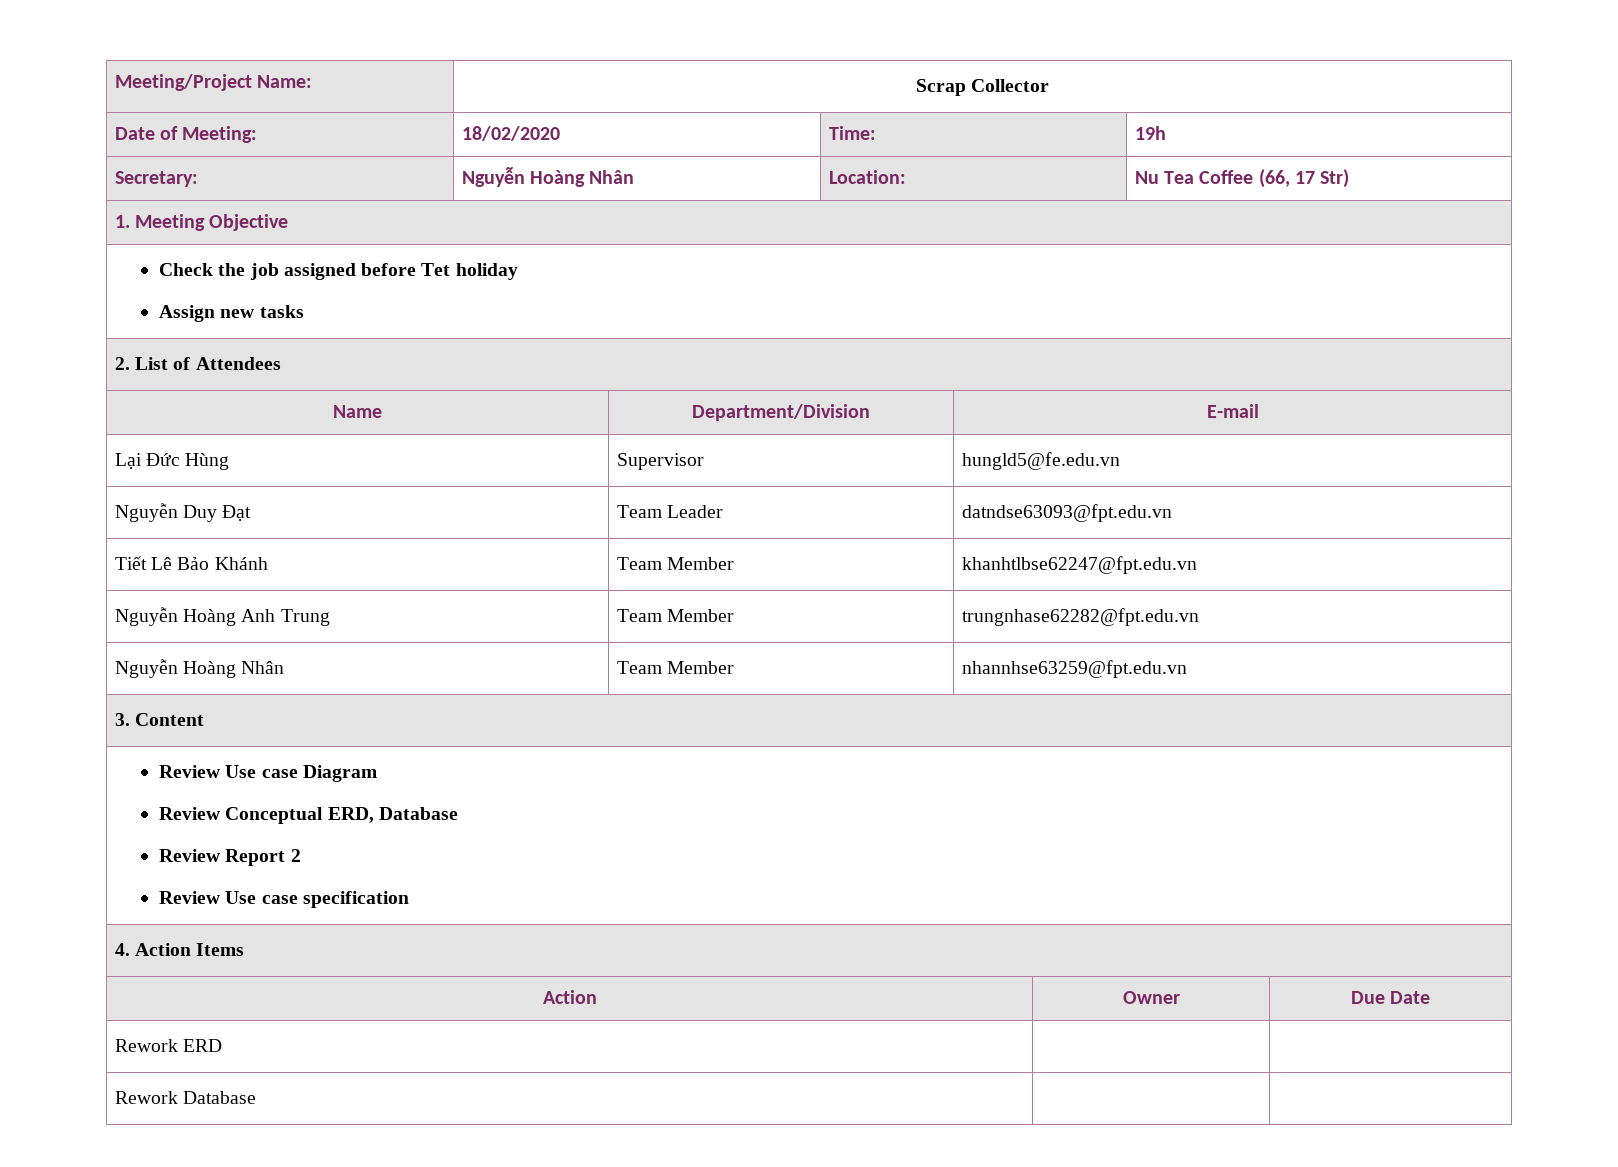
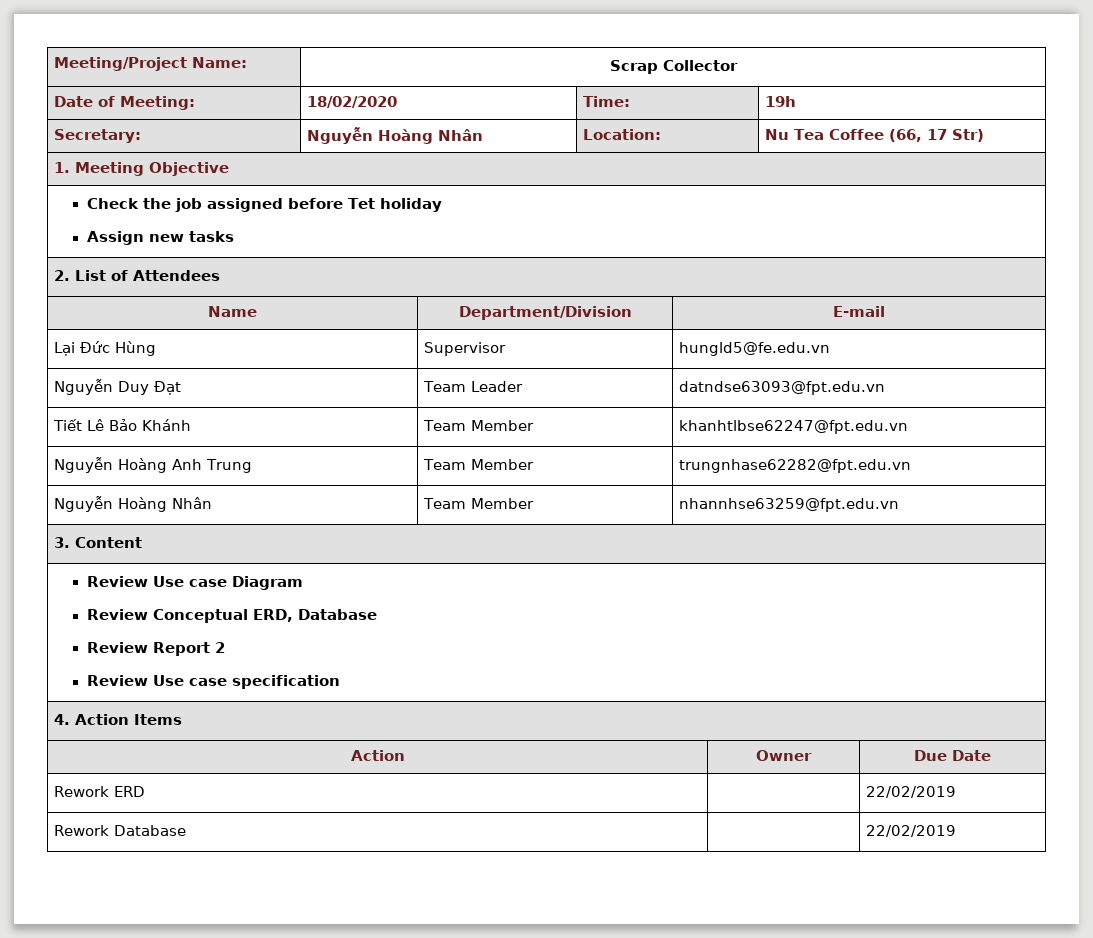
- Rework ERD | |
+ Rework ERD | | 22/02/2019
- Rework Database | |
+ Rework Database | | 22/02/2019

